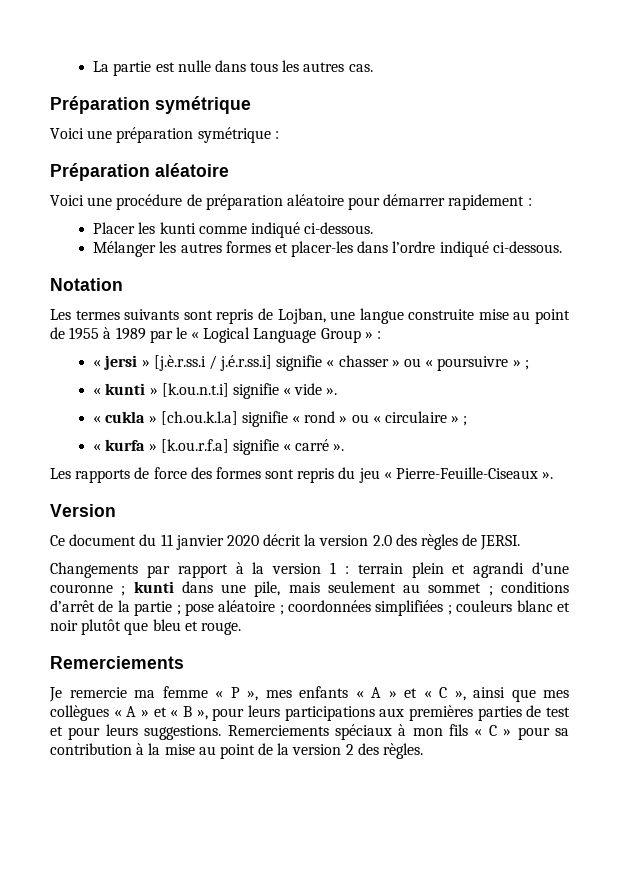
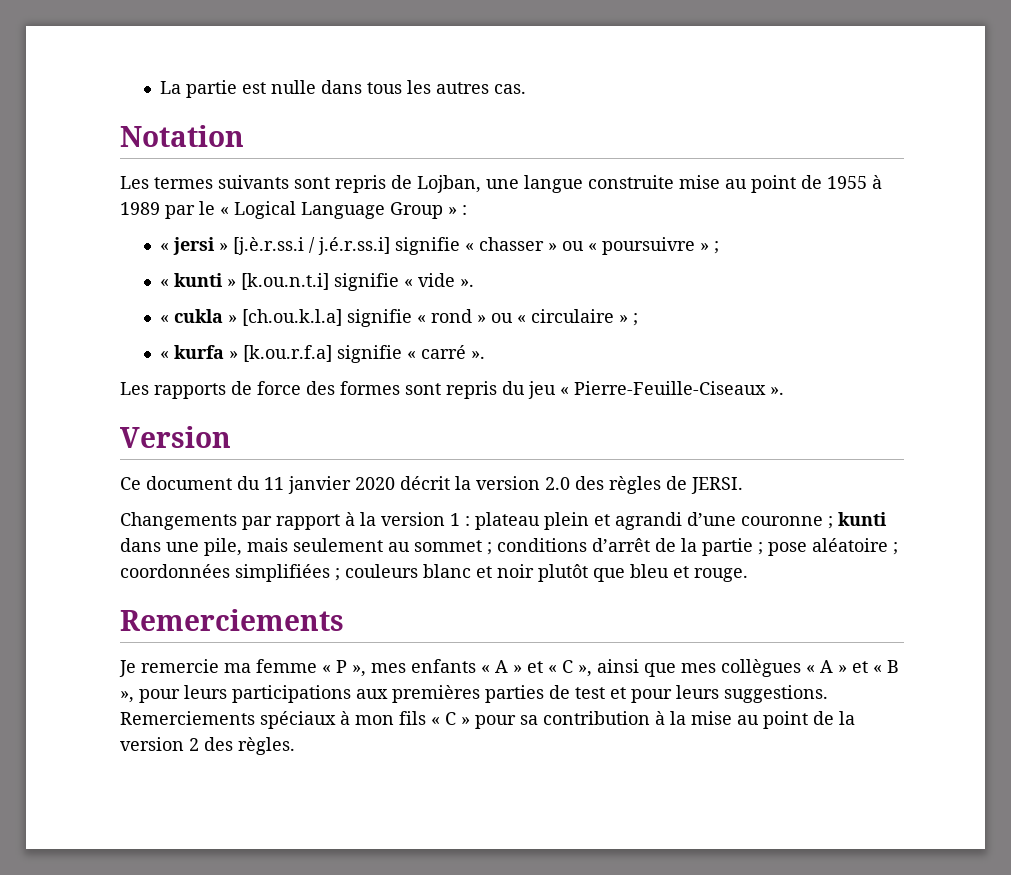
- Préparation symétrique
- Voici une préparation symétrique :
- Préparation aléatoire
- Voici une procédure de préparation aléatoire pour démarrer rapidement :
- Placer les kunti comme indiqué ci-dessous.
- Mélanger les autres formes et placer-les dans l’ordre indiqué ci-dessous.
- Changements par rapport à la version 1 : terrain plein et agrandi d’une couronne ; kunti dans une pile, mais seulement au sommet ; conditions d’arrêt de la partie ; pose aléatoire ; coordonnées simplifiées ; couleurs blanc et noir plutôt que bleu et rouge.
+ Changements par rapport à la version 1 : plateau plein et agrandi d’une couronne ; kunti dans une pile, mais seulement au sommet ; conditions d’arrêt de la partie ; pose aléatoire ; coordonnées simplifiées ; couleurs blanc et noir plutôt que bleu et rouge.

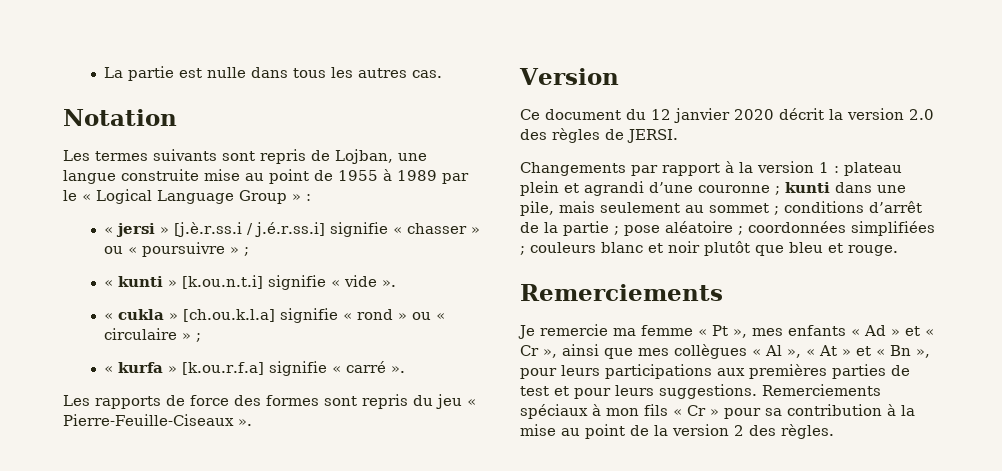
- Ce document du 11 janvier 2020 décrit la version 2.0 des règles de JERSI.
+ Ce document du 12 janvier 2020 décrit la version 2.0 des règles de JERSI.
- Je remercie ma femme « P », mes enfants « A » et « C », ainsi que mes collègues « A » et « B », pour leurs participations aux premières parties de test et pour leurs suggestions.
+ Je remercie ma femme « Pt », mes enfants « Ad » et « Cr », ainsi que mes collègues « Al », « At » et « Bn », pour leurs participations aux premières parties de test et pour leurs suggestions.
- Remerciements spéciaux à mon fils « C » pour sa contribution à la mise au point de la version 2 des règles.
+ Remerciements spéciaux à mon fils « Cr » pour sa contribution à la mise au point de la version 2 des règles.

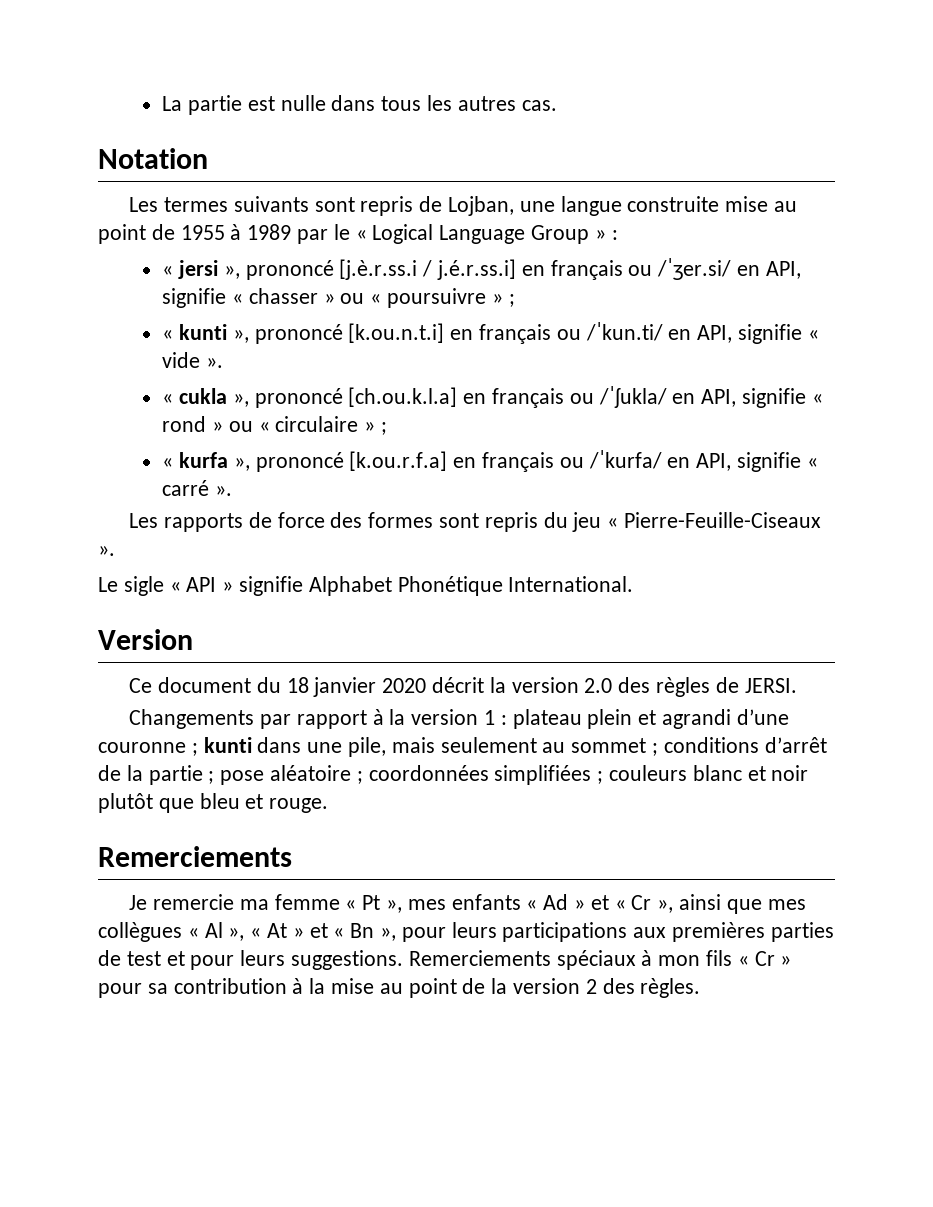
- « jersi » [j.è.r.ss.i / j.é.r.ss.i] signifie « chasser » ou « poursuivre » ;
+ « jersi », prononcé [j.è.r.ss.i / j.é.r.ss.i] en français ou /ˈʒer.si/ en API, signifie « chasser » ou « poursuivre » ;
- « kunti » [k.ou.n.t.i] signifie « vide ».
+ « kunti », prononcé [k.ou.n.t.i] en français ou /ˈkun.ti/ en API, signifie « vide ».
- « cukla » [ch.ou.k.l.a] signifie « rond » ou « circulaire » ;
+ « cukla », prononcé [ch.ou.k.l.a] en français ou /ˈʃukla/ en API, signifie « rond » ou « circulaire » ;
- « kurfa » [k.ou.r.f.a] signifie « carré ».
+ « kurfa », prononcé [k.ou.r.f.a] en français ou /ˈkurfa/ en API, signifie « carré ».
+ Le sigle « API » signifie Alphabet Phonétique International.
- Ce document du 12 janvier 2020 décrit la version 2.0 des règles de JERSI.
+ Ce document du 18 janvier 2020 décrit la version 2.0 des règles de JERSI.

